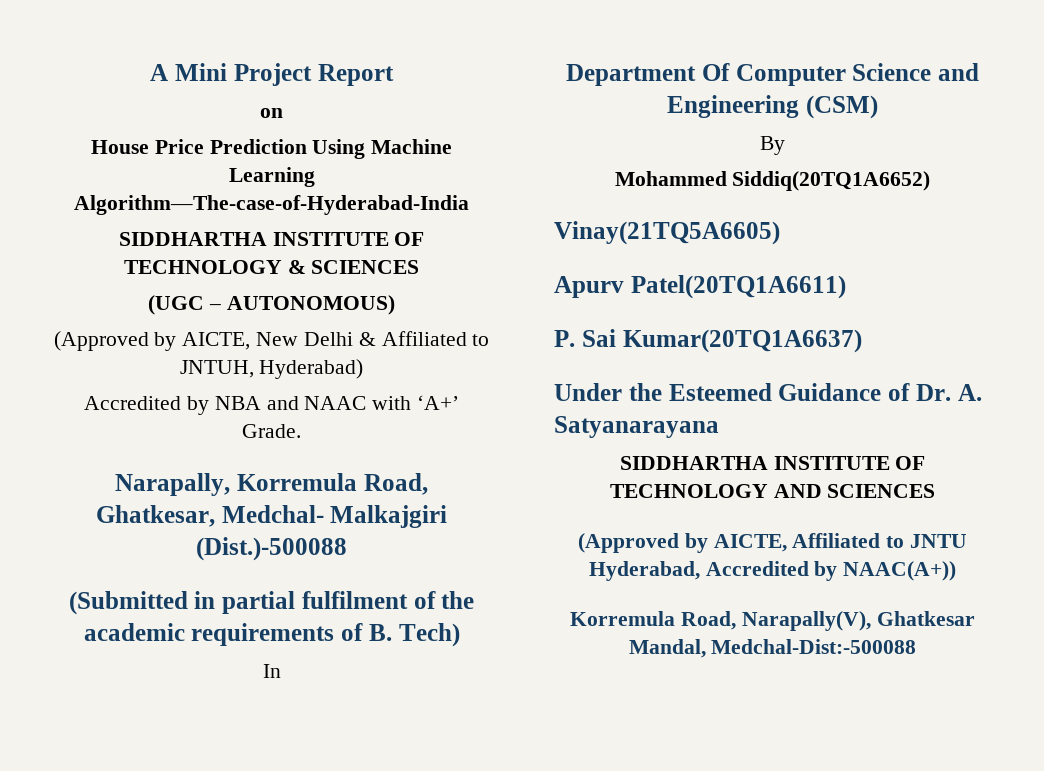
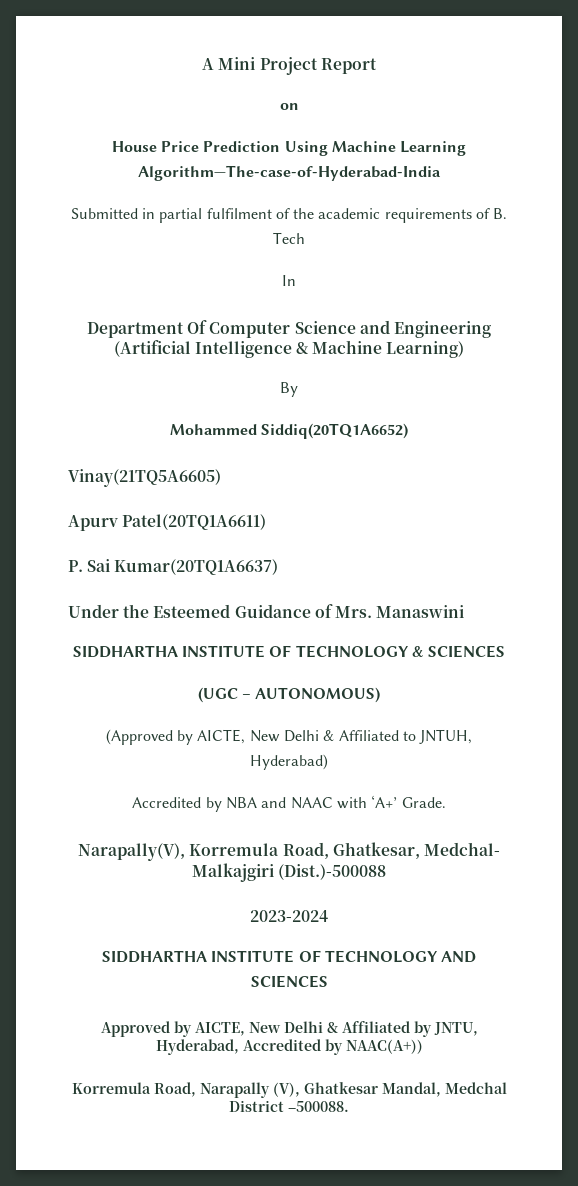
+ Submitted in partial fulfilment of the academic requirements of B. Tech
+ In
+ Department Of Computer Science and Engineering (Artificial Intelligence & Machine Learning)
+ By
+ Mohammed Siddiq(20TQ1A6652)
+ Vinay(21TQ5A6605)
+ Apurv Patel(20TQ1A6611)
+ P. Sai Kumar(20TQ1A6637)
+ Under the Esteemed Guidance of Mrs. Manaswini
- Narapally, Korremula Road, Ghatkesar, Medchal- Malkajgiri (Dist.)-500088
+ Narapally(V), Korremula Road, Ghatkesar, Medchal- Malkajgiri (Dist.)-500088
- (Submitted in partial fulfilment of the academic requirements of B. Tech)
- In
- Department Of Computer Science and Engineering (CSM)
- By
- Mohammed Siddiq(20TQ1A6652)
- Vinay(21TQ5A6605)
- Apurv Patel(20TQ1A6611)
- P. Sai Kumar(20TQ1A6637)
- Under the Esteemed Guidance of Dr. A. Satyanarayana
+ 2023-2024
- (Approved by AICTE, Affiliated to JNTU Hyderabad, Accredited by NAAC(A+))
+ Approved by AICTE, New Delhi & Affiliated by JNTU, Hyderabad, Accredited by NAAC(A+))
- Korremula Road, Narapally(V), Ghatkesar Mandal, Medchal-Dist:-500088
+ Korremula Road, Narapally (V), Ghatkesar Mandal, Medchal District –500088.

